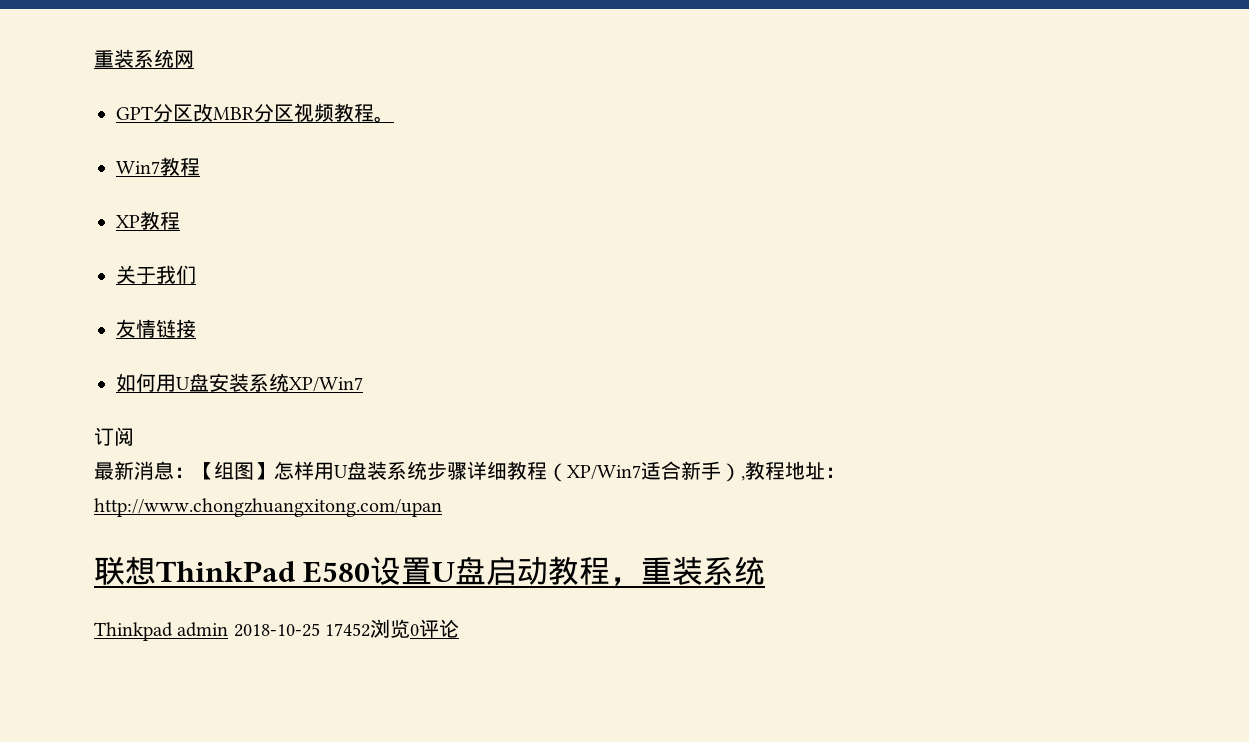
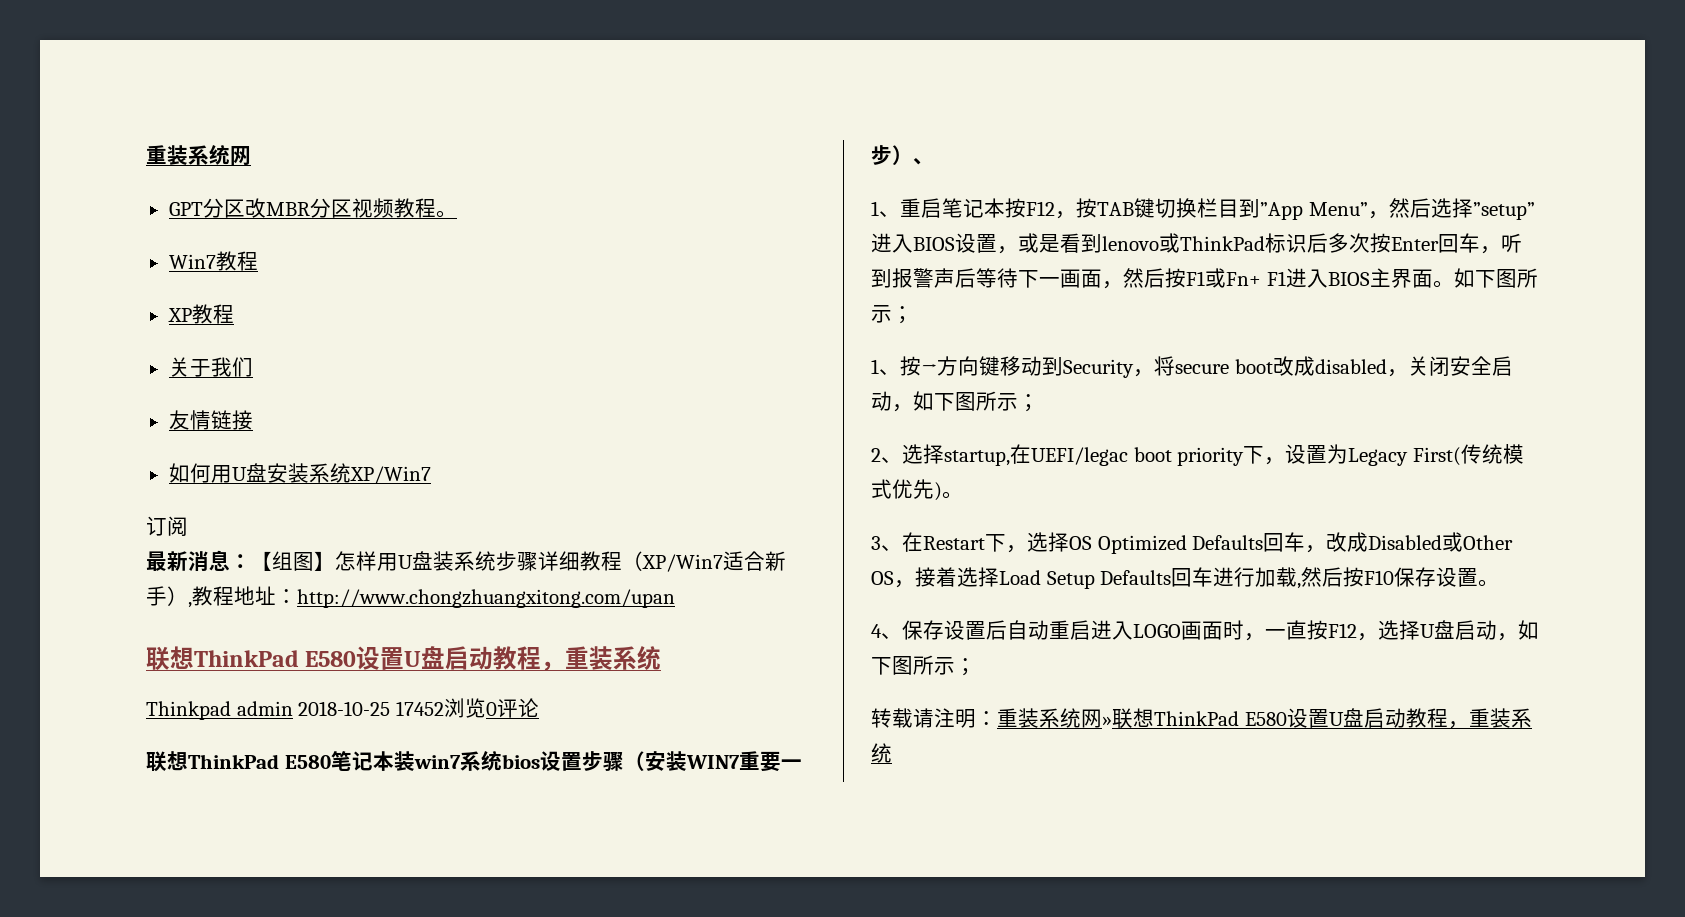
+ 联想ThinkPad E580笔记本装win7系统bios设置步骤（安装WIN7重要一步）、
+ 1、重启笔记本按F12，按TAB键切换栏目到”App Menu”，然后选择”setup”进入BIOS设置，或是看到lenovo或ThinkPad标识后多次按Enter回车，听到报警声后等待下一画面，然后按F1或Fn+ F1进入BIOS主界面。如下图所示；
+ 1、按→方向键移动到Security，将secure boot改成disabled，关闭安全启动，如下图所示；
+ 2、选择startup,在UEFI/legac boot priority下，设置为Legacy First(传统模式优先)。
+ 3、在Restart下，选择OS Optimized Defaults回车，改成Disabled或Other OS，接着选择Load Setup Defaults回车进行加载,然后按F10保存设置。
+ 4、保存设置后自动重启进入LOGO画面时，一直按F12，选择U盘启动，如下图所示；
+ 转载请注明：重装系统网»联想ThinkPad E580设置U盘启动教程，重装系统

